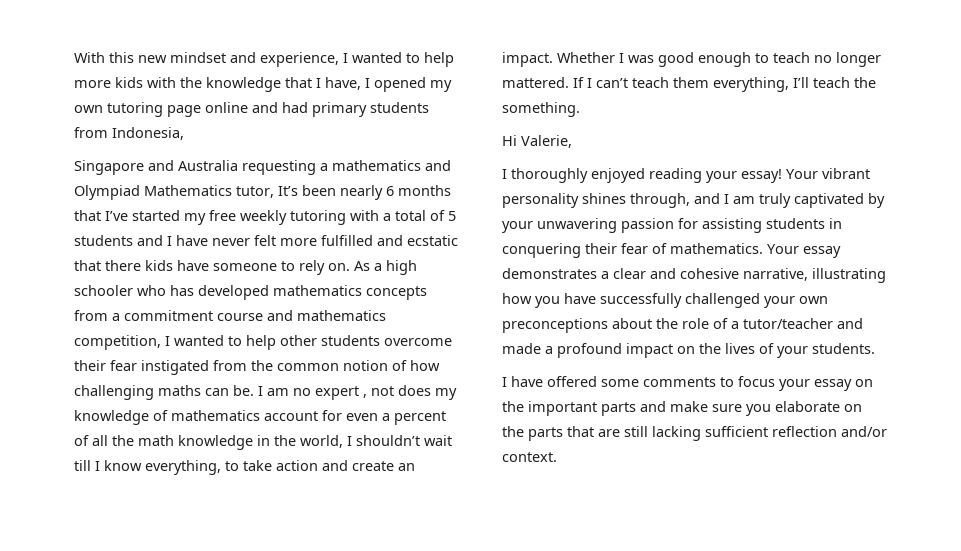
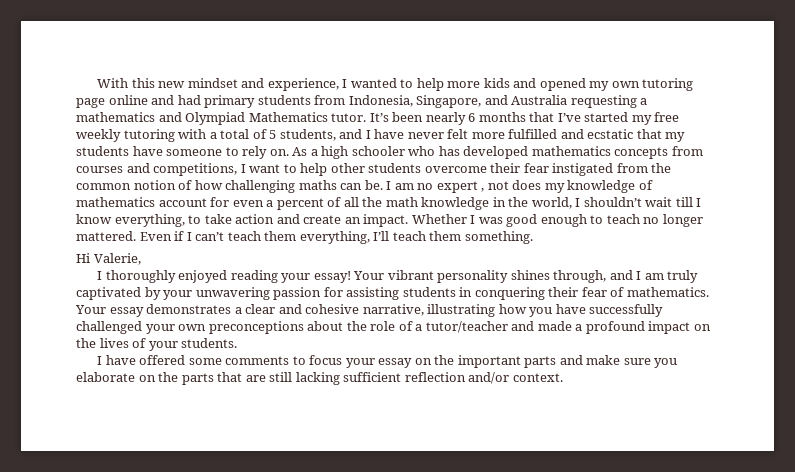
- With this new mindset and experience, I wanted to help more kids with the knowledge that I have, I opened my own tutoring page online and had primary students from Indonesia,
- Singapore and Australia requesting a mathematics and Olympiad Mathematics tutor, It’s been nearly 6 months that I’ve started my free weekly tutoring with a total of 5 students and I have never felt more fulfilled and ecstatic that there kids have someone to rely on.
+ With this new mindset and experience, I wanted to help more kids and opened my own tutoring page online and had primary students from Indonesia, Singapore, and Australia requesting a mathematics and Olympiad Mathematics tutor. It’s been nearly 6 months that I’ve started my free weekly tutoring with a total of 5 students, and I have never felt more fulfilled and ecstatic that my students have someone to rely on.
- As a high schooler who has developed mathematics concepts from a commitment course and mathematics competition, I wanted to help other students overcome their fear instigated from the common notion of how challenging maths can be.
+ As a high schooler who has developed mathematics concepts from courses and competitions, I want to help other students overcome their fear instigated from the common notion of how challenging maths can be.
- If I can’t teach them everything, I’ll teach the something.
+ Even if I can’t teach them everything, I’ll teach them something.

